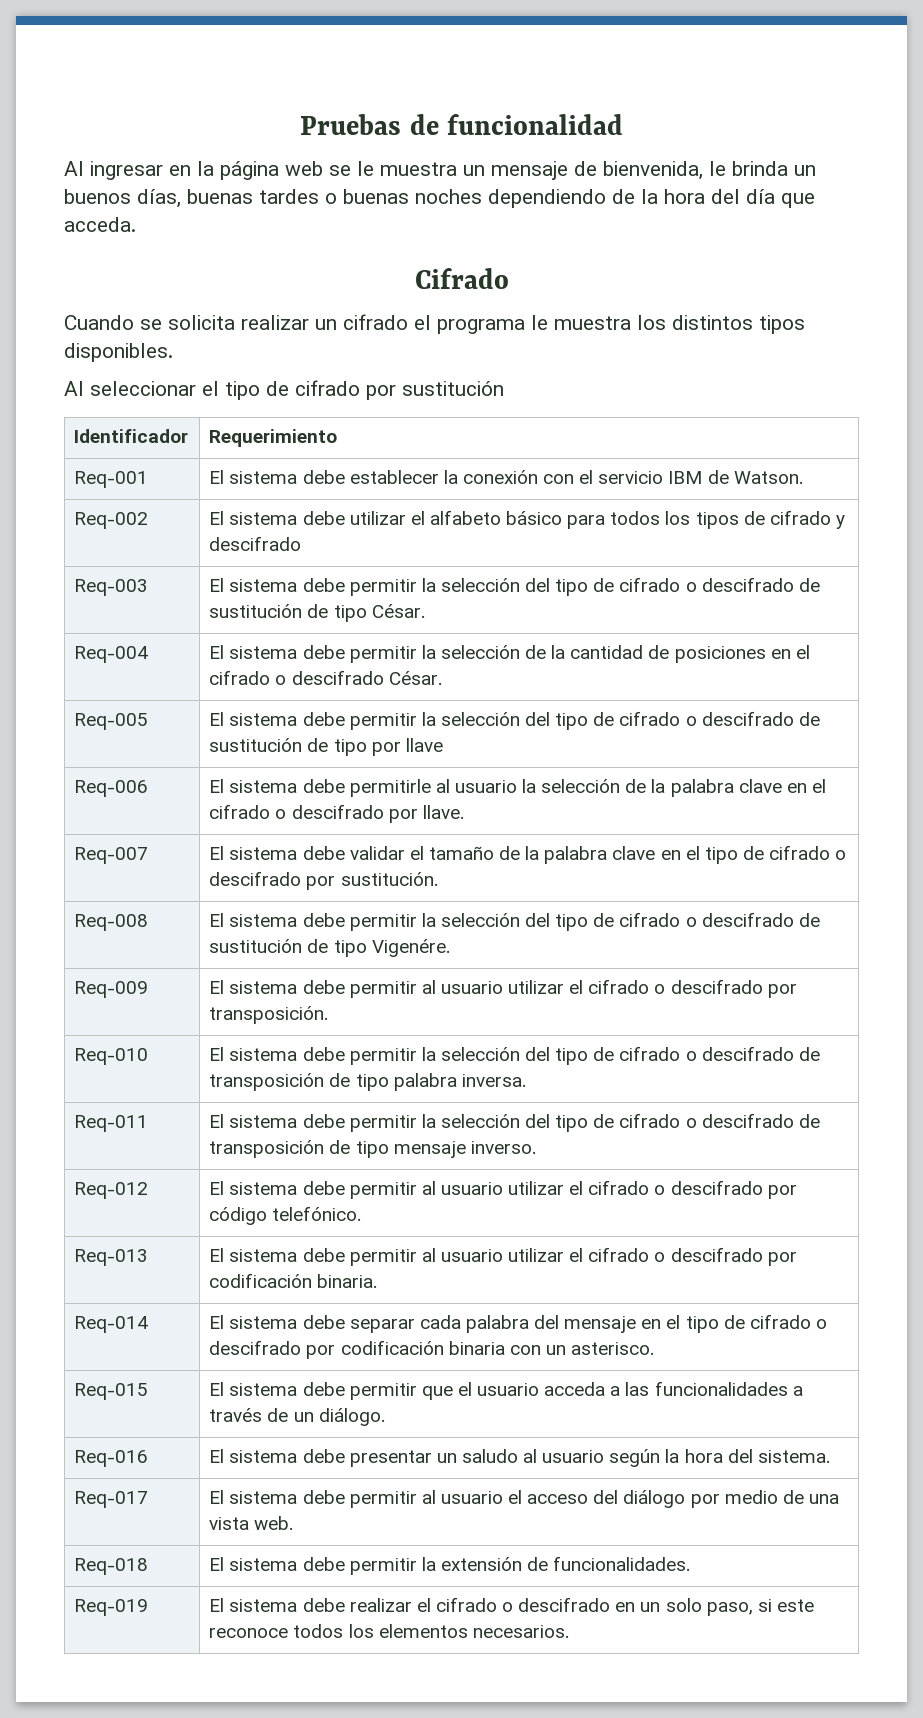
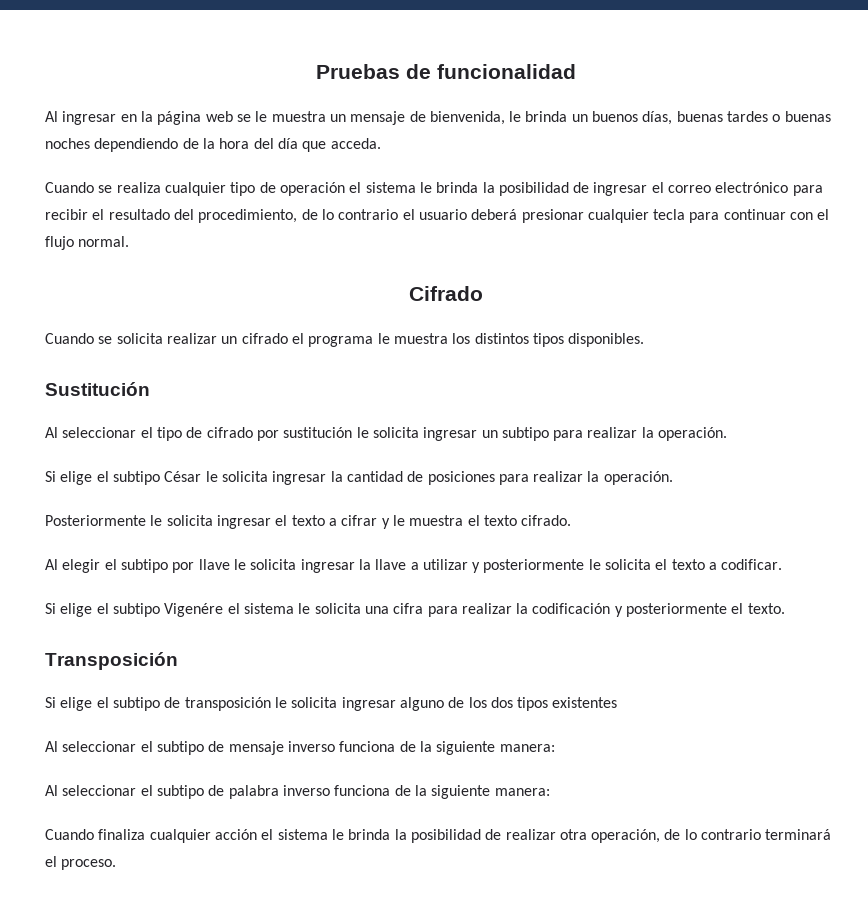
+ Cuando se realiza cualquier tipo de operación el sistema le brinda la posibilidad de ingresar el correo electrónico para recibir el resultado del procedimiento, de lo contrario el usuario deberá presionar cualquier tecla para continuar con el flujo normal.
+ Sustitución
- Al seleccionar el tipo de cifrado por sustitución
- Identificador | Requerimiento
- Req-001 | El sistema debe establecer la conexión con el servicio IBM de Watson.
- Req-002 | El sistema debe utilizar el alfabeto básico para todos los tipos de cifrado y descifrado
- Req-003 | El sistema debe permitir la selección del tipo de cifrado o descifrado de sustitución de tipo César.
- Req-004 | El sistema debe permitir la selección de la cantidad de posiciones en el cifrado o descifrado César.
- Req-005 | El sistema debe permitir la selección del tipo de cifrado o descifrado de sustitución de tipo por llave
- Req-006 | El sistema debe permitirle al usuario la selección de la palabra clave en el cifrado o descifrado por llave.
- Req-007 | El sistema debe validar el tamaño de la palabra clave en el tipo de cifrado o descifrado por sustitución.
- Req-008 | El sistema debe permitir la selección del tipo de cifrado o descifrado de sustitución de tipo Vigenére.
- Req-009 | El sistema debe permitir al usuario utilizar el cifrado o descifrado por transposición.
- Req-010 | El sistema debe permitir la selección del tipo de cifrado o descifrado de transposición de tipo palabra inversa.
- Req-011 | El sistema debe permitir la selección del tipo de cifrado o descifrado de transposición de tipo mensaje inverso.
- Req-012 | El sistema debe permitir al usuario utilizar el cifrado o descifrado por código telefónico.
- Req-013 | El sistema debe permitir al usuario utilizar el cifrado o descifrado por codificación binaria.
- Req-014 | El sistema debe separar cada palabra del mensaje en el tipo de cifrado o descifrado por codificación binaria con un asterisco.
- Req-015 | El sistema debe permitir que el usuario acceda a las funcionalidades a través de un diálogo.
- Req-016 | El sistema debe presentar un saludo al usuario según la hora del sistema.
- Req-017 | El sistema debe permitir al usuario el acceso del diálogo por medio de una vista web.
- Req-018 | El sistema debe permitir la extensión de funcionalidades.
- Req-019 | El sistema debe realizar el cifrado o descifrado en un solo paso, si este reconoce todos los elementos necesarios.
+ Al seleccionar el tipo de cifrado por sustitución le solicita ingresar un subtipo para realizar la operación.
+ Si elige el subtipo César le solicita ingresar la cantidad de posiciones para realizar la operación.
+ Posteriormente le solicita ingresar el texto a cifrar y le muestra el texto cifrado.
+ Al elegir el subtipo por llave le solicita ingresar la llave a utilizar y posteriormente le solicita el texto a codificar.
+ Si elige el subtipo Vigenére el sistema le solicita una cifra para realizar la codificación y posteriormente el texto.
+ Transposición
+ Si elige el subtipo de transposición le solicita ingresar alguno de los dos tipos existentes
+ Al seleccionar el subtipo de mensaje inverso funciona de la siguiente manera:
+ Al seleccionar el subtipo de palabra inverso funciona de la siguiente manera:
+ Cuando finaliza cualquier acción el sistema le brinda la posibilidad de realizar otra operación, de lo contrario terminará el proceso.

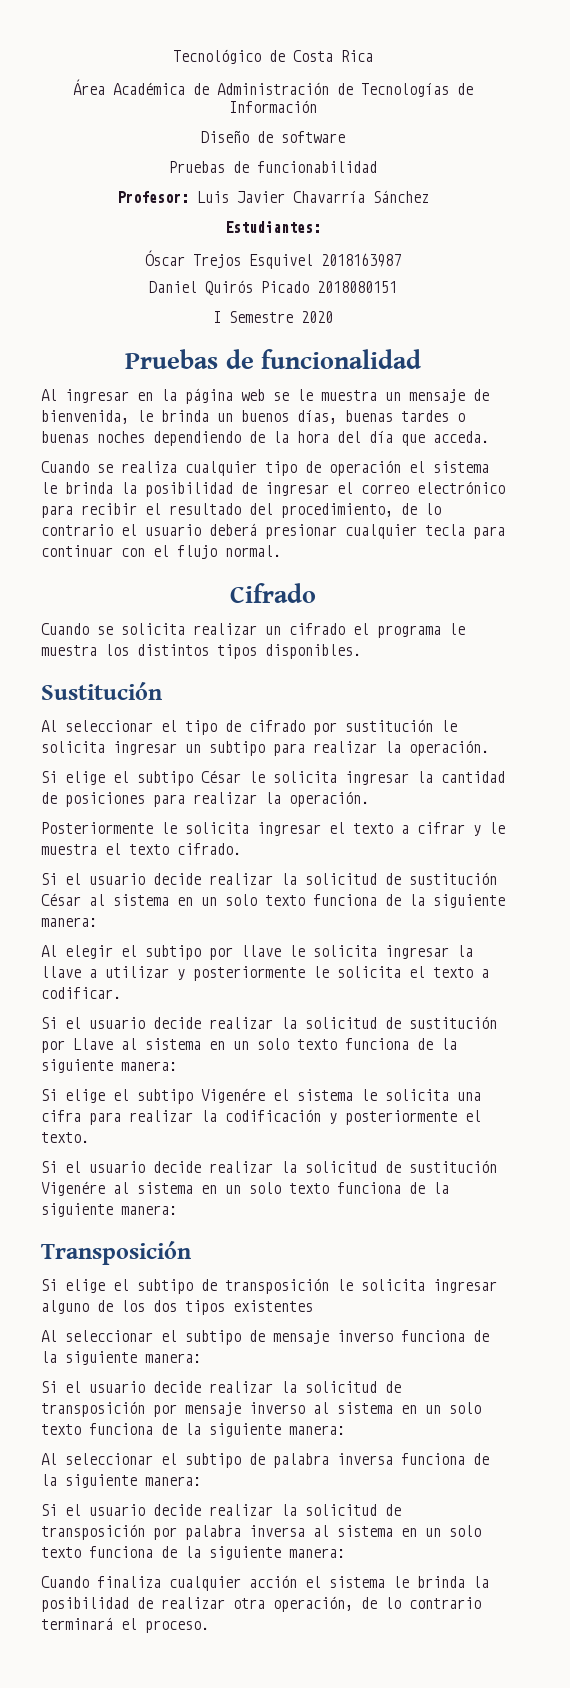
+ Tecnológico de Costa Rica
+ Área Académica de Administración de Tecnologías de Información
+ Diseño de software
+ Pruebas de funcionabilidad
+ Profesor: Luis Javier Chavarría Sánchez
+ Estudiantes:
+ Óscar Trejos Esquivel 2018163987
+ Daniel Quirós Picado 2018080151
+ I Semestre 2020
+ Si el usuario decide realizar la solicitud de sustitución César al sistema en un solo texto funciona de la siguiente manera:
+ Si el usuario decide realizar la solicitud de sustitución por Llave al sistema en un solo texto funciona de la siguiente manera:
+ Si el usuario decide realizar la solicitud de sustitución Vigenére al sistema en un solo texto funciona de la siguiente manera:
+ Si el usuario decide realizar la solicitud de transposición por mensaje inverso al sistema en un solo texto funciona de la siguiente manera:
- Al seleccionar el subtipo de palabra inverso funciona de la siguiente manera:
+ Al seleccionar el subtipo de palabra inversa funciona de la siguiente manera:
+ Si el usuario decide realizar la solicitud de transposición por palabra inversa al sistema en un solo texto funciona de la siguiente manera:

